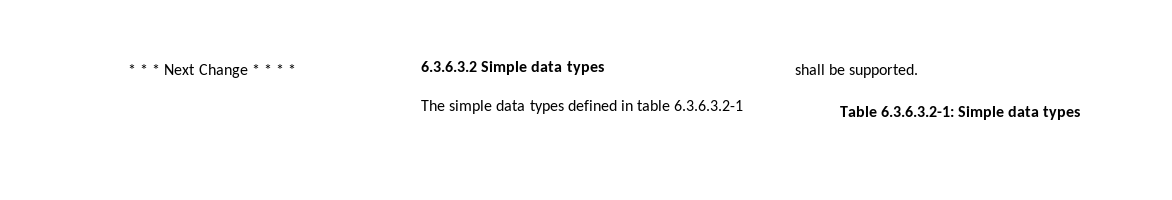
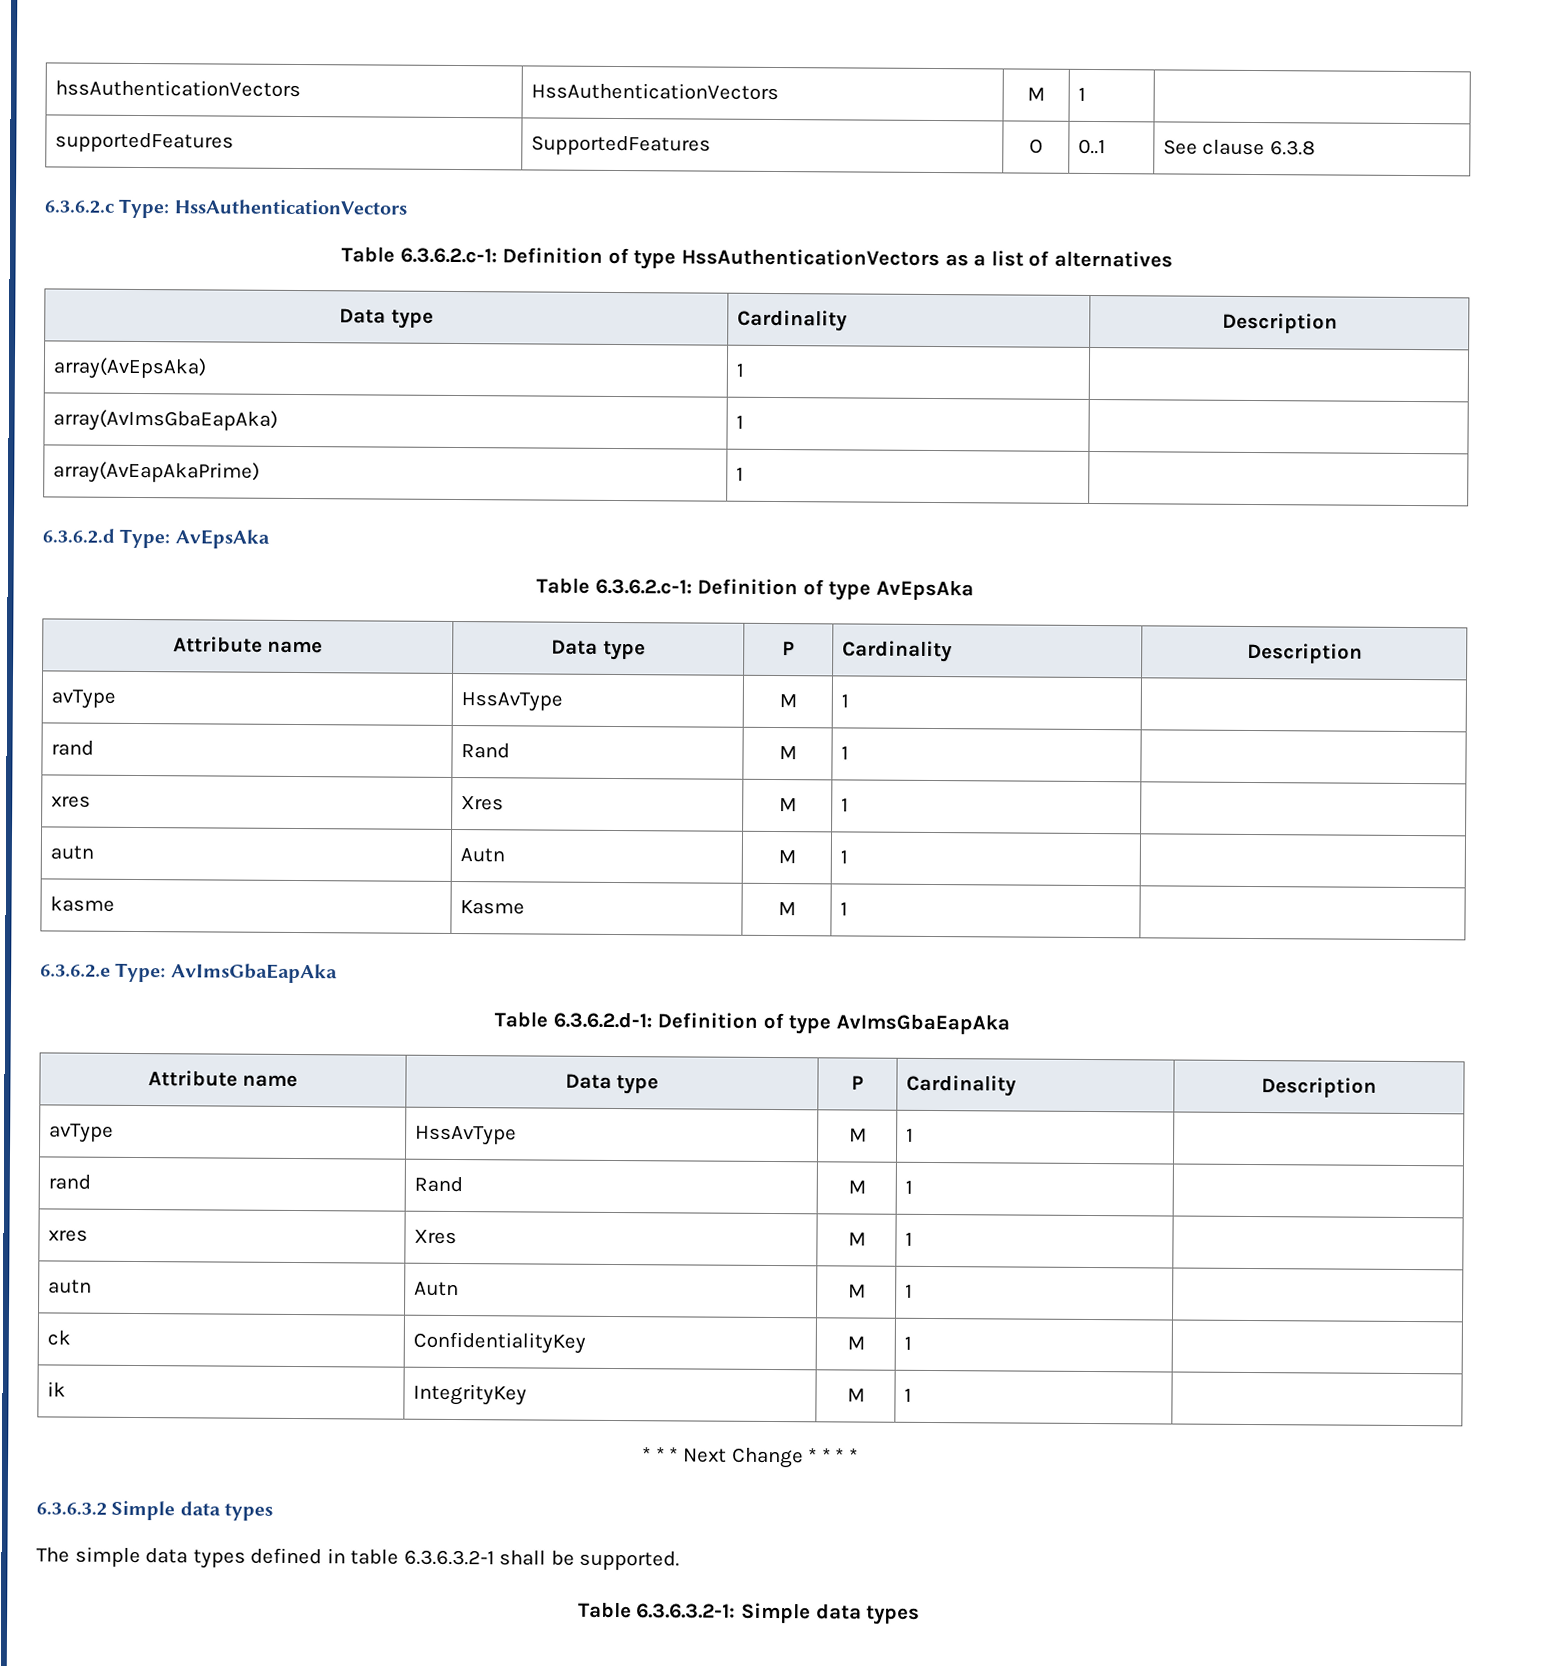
+ hssAuthenticationVectors | HssAuthenticationVectors | M | 1 |
+ supportedFeatures | SupportedFeatures | O | 0..1 | See clause 6.3.8
+ 6.3.6.2.c Type: HssAuthenticationVectors
+ Table 6.3.6.2.c-1: Definition of type HssAuthenticationVectors as a list of alternatives
+ Data type | Cardinality | Description
+ array(AvEpsAka) | 1 |
+ array(AvImsGbaEapAka) | 1 |
+ array(AvEapAkaPrime) | 1 |
+ 6.3.6.2.d Type: AvEpsAka
+ Table 6.3.6.2.c-1: Definition of type AvEpsAka
+ Attribute name | Data type | P | Cardinality | Description
+ avType | HssAvType | M | 1 |
+ rand | Rand | M | 1 |
+ xres | Xres | M | 1 |
+ autn | Autn | M | 1 |
+ kasme | Kasme | M | 1 |
+ 6.3.6.2.e Type: AvImsGbaEapAka
+ Table 6.3.6.2.d-1: Definition of type AvImsGbaEapAka
+ Attribute name | Data type | P | Cardinality | Description
+ avType | HssAvType | M | 1 |
+ rand | Rand | M | 1 |
+ xres | Xres | M | 1 |
+ autn | Autn | M | 1 |
+ ck | ConfidentialityKey | M | 1 |
+ ik | IntegrityKey | M | 1 |

